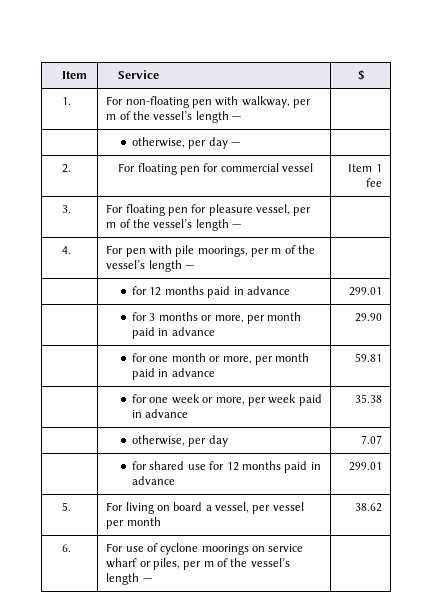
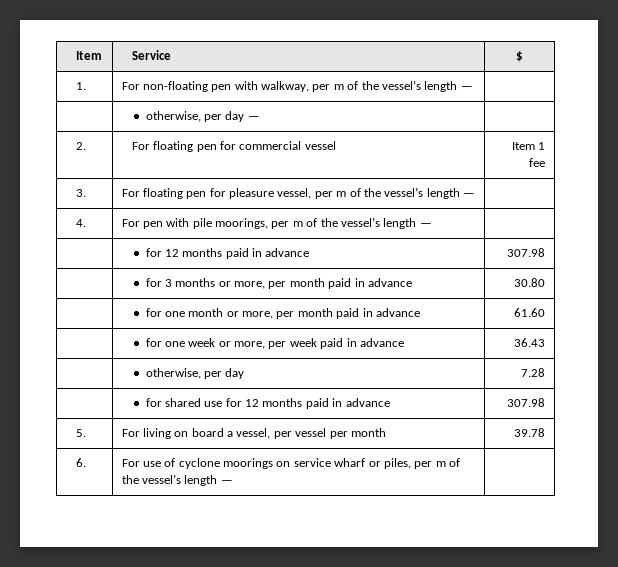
- | for 12 months paid in advance | 299.01
+ | for 12 months paid in advance | 307.98
- | for 3 months or more, per month paid in advance | 29.90
+ | for 3 months or more, per month paid in advance | 30.80
- | for one month or more, per month paid in advance | 59.81
+ | for one month or more, per month paid in advance | 61.60
- | for one week or more, per week paid in advance | 35.38
+ | for one week or more, per week paid in advance | 36.43
- | otherwise, per day | 7.07
+ | otherwise, per day | 7.28
- | for shared use for 12 months paid in advance | 299.01
+ | for shared use for 12 months paid in advance | 307.98
- 5. | For living on board a vessel, per vessel per month | 38.62
+ 5. | For living on board a vessel, per vessel per month | 39.78

